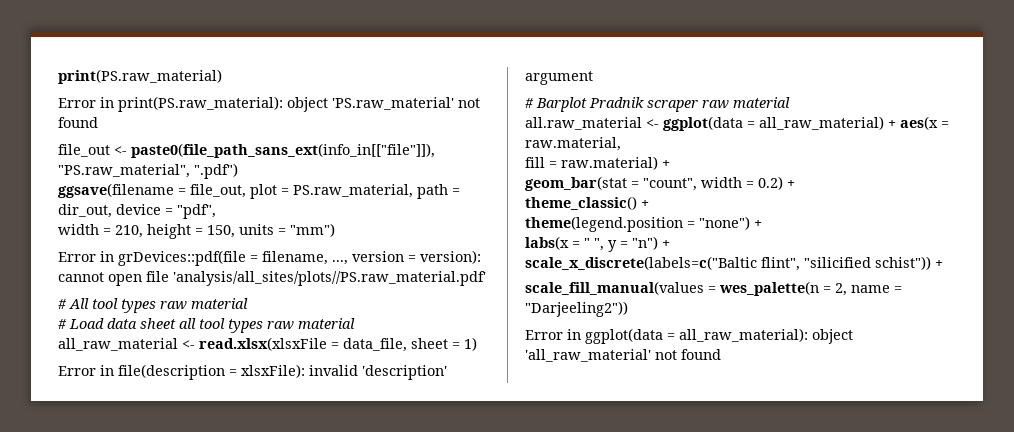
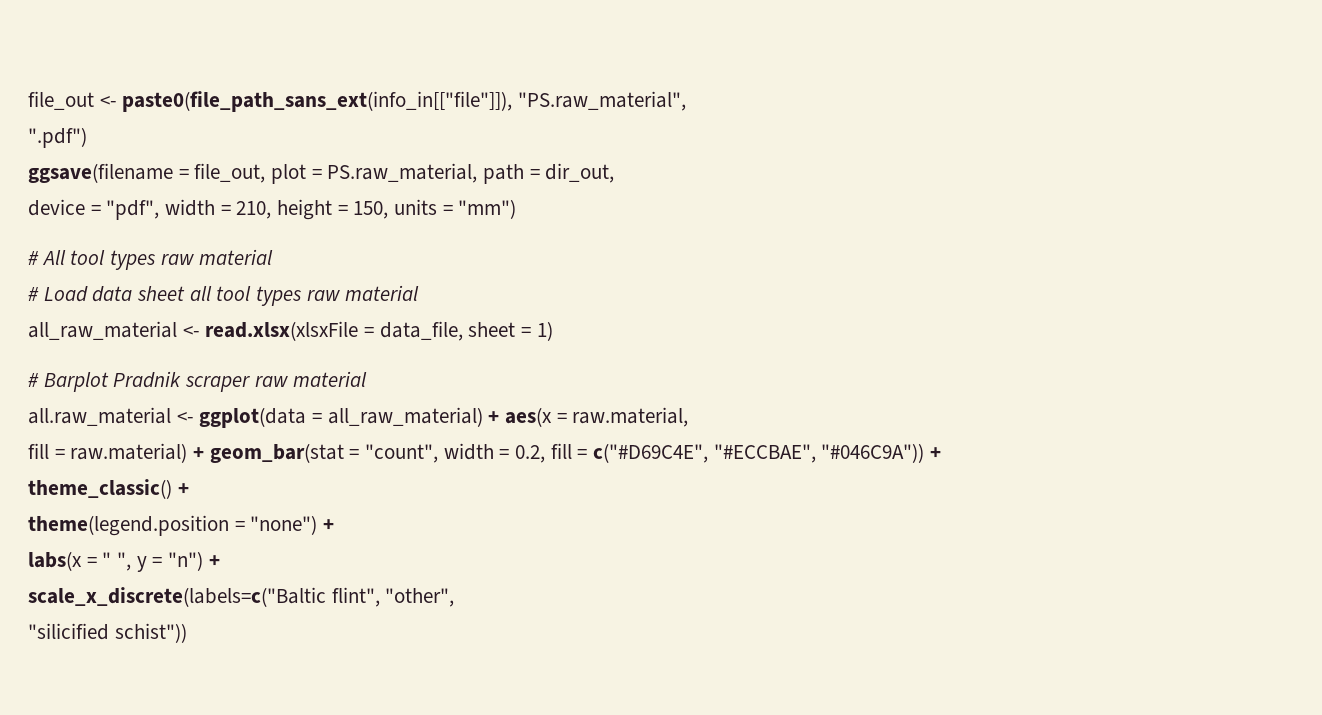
- print(PS.raw_material)
- Error in print(PS.raw_material): object 'PS.raw_material' not found
- file_out <- paste0(file_path_sans_ext(info_in[["file"]]), "PS.raw_material", ".pdf")
+ file_out <- paste0(file_path_sans_ext(info_in[["file"]]), "PS.raw_material",
+ ".pdf")
- ggsave(filename = file_out, plot = PS.raw_material, path = dir_out, device = "pdf",
- width = 210, height = 150, units = "mm")
+ ggsave(filename = file_out, plot = PS.raw_material, path = dir_out,
+ device = "pdf", width = 210, height = 150, units = "mm")
- Error in grDevices::pdf(file = filename, ..., version = version): cannot open file 'analysis/all_sites/plots//PS.raw_material.pdf'
- Error in file(description = xlsxFile): invalid 'description' argument
- fill = raw.material) +
- geom_bar(stat = "count", width = 0.2) +
+ fill = raw.material) + geom_bar(stat = "count", width = 0.2, fill = c("#D69C4E", "#ECCBAE", "#046C9A")) +
- scale_x_discrete(labels=c("Baltic flint", "silicified schist")) +
- scale_fill_manual(values = wes_palette(n = 2, name = "Darjeeling2"))
- Error in ggplot(data = all_raw_material): object 'all_raw_material' not found
+ scale_x_discrete(labels=c("Baltic flint", "other",
+ "silicified schist"))

